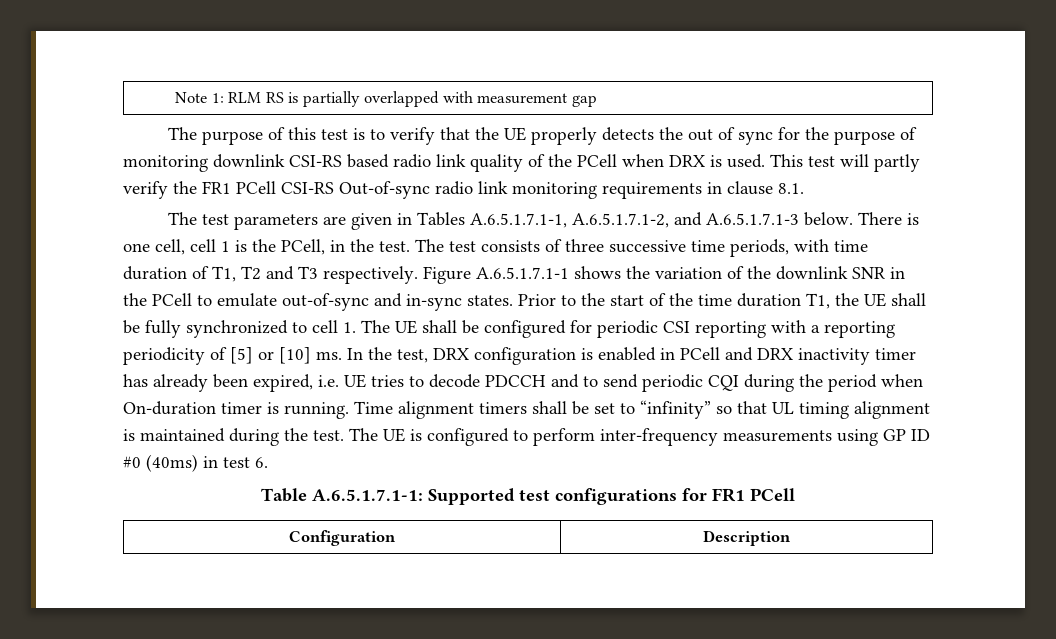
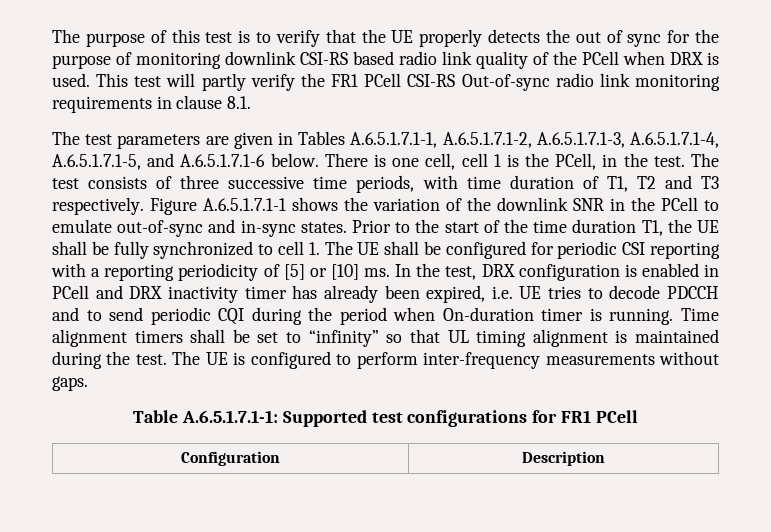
- Note 1: RLM RS is partially overlapped with measurement gap
- The test parameters are given in Tables A.6.5.1.7.1-1, A.6.5.1.7.1-2, and A.6.5.1.7.1-3 below.
+ The test parameters are given in Tables A.6.5.1.7.1-1, A.6.5.1.7.1-2, A.6.5.1.7.1-3, A.6.5.1.7.1-4, A.6.5.1.7.1-5, and A.6.5.1.7.1-6 below.
- The UE is configured to perform inter-frequency measurements using GP ID #0 (40ms) in test 6.
+ The UE is configured to perform inter-frequency measurements without gaps.

